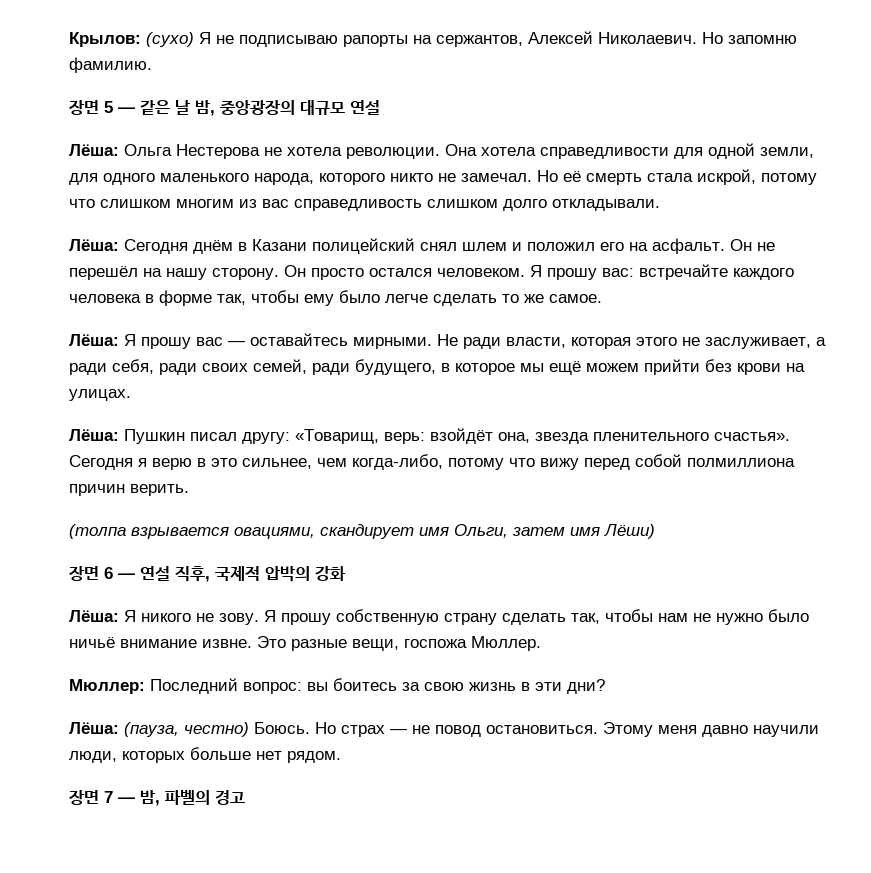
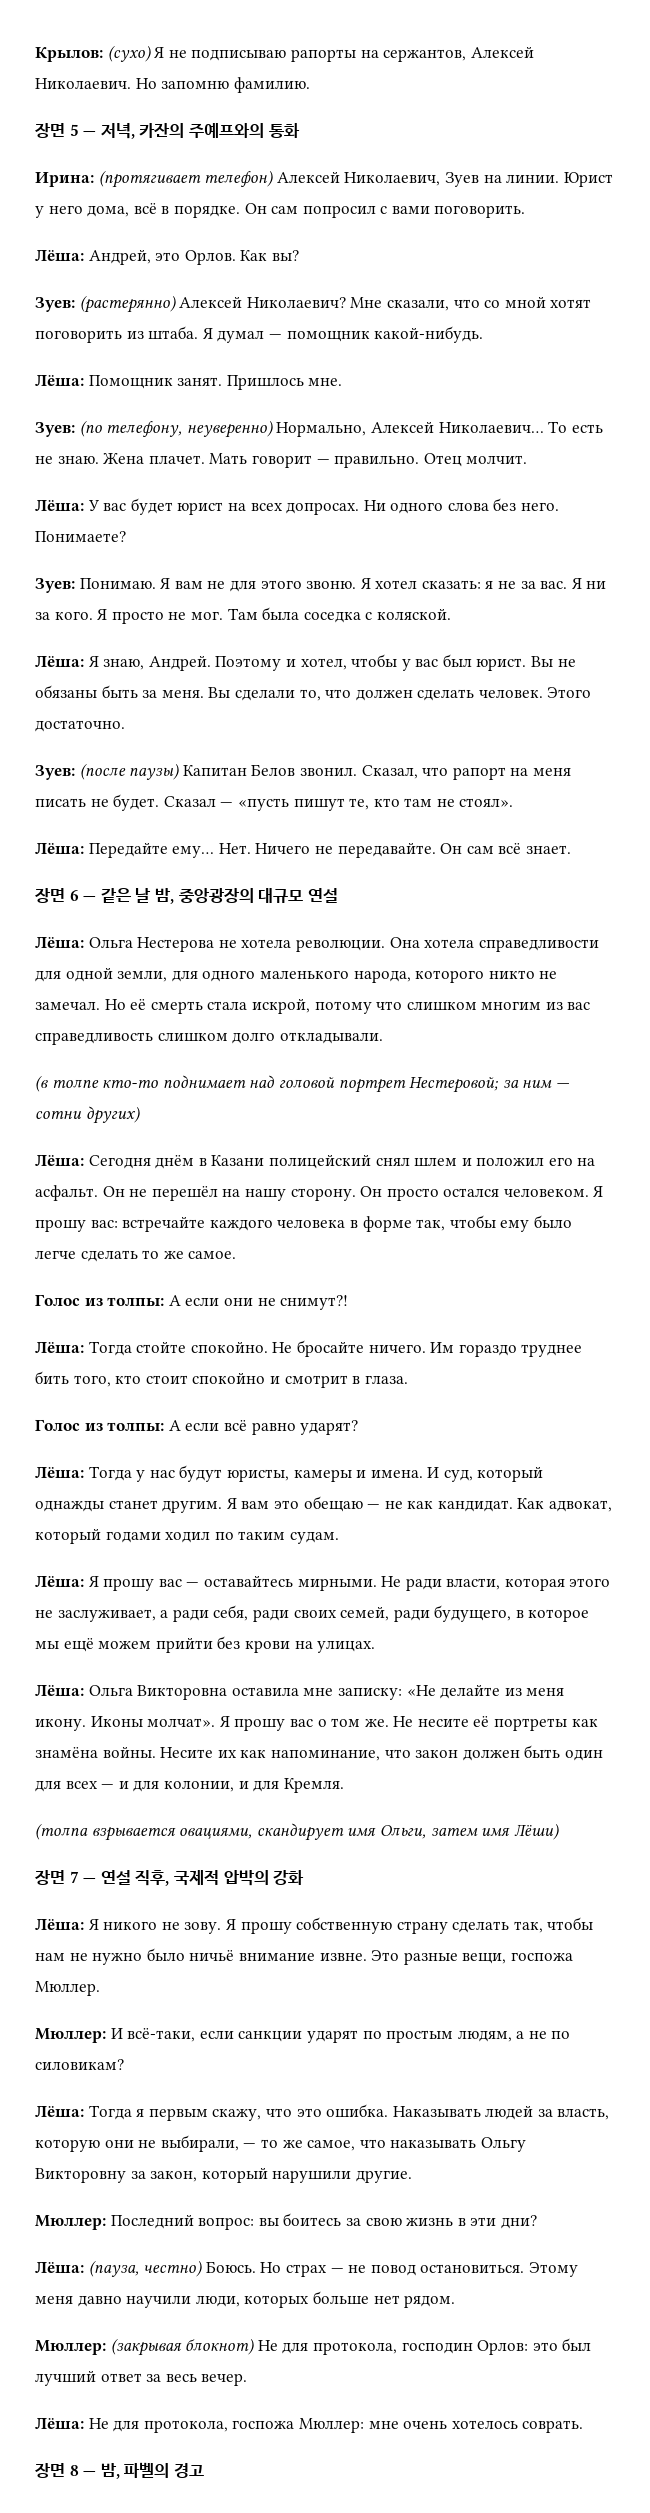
- 장면 5 — 같은 날 밤, 중앙광장의 대규모 연설
+ 장면 5 — 저녁, 카잔의 주예프와의 통화
+ Ирина: (протягивает телефон) Алексей Николаевич, Зуев на линии. Юрист у него дома, всё в порядке. Он сам попросил с вами поговорить.
+ Лёша: Андрей, это Орлов. Как вы?
+ Зуев: (растерянно) Алексей Николаевич? Мне сказали, что со мной хотят поговорить из штаба. Я думал — помощник какой-нибудь.
+ Лёша: Помощник занят. Пришлось мне.
+ Зуев: (по телефону, неуверенно) Нормально, Алексей Николаевич… То есть не знаю. Жена плачет. Мать говорит — правильно. Отец молчит.
+ Лёша: У вас будет юрист на всех допросах. Ни одного слова без него. Понимаете?
+ Зуев: Понимаю. Я вам не для этого звоню. Я хотел сказать: я не за вас. Я ни за кого. Я просто не мог. Там была соседка с коляской.
+ Лёша: Я знаю, Андрей. Поэтому и хотел, чтобы у вас был юрист. Вы не обязаны быть за меня. Вы сделали то, что должен сделать человек. Этого достаточно.
+ Зуев: (после паузы) Капитан Белов звонил. Сказал, что рапорт на меня писать не будет. Сказал — «пусть пишут те, кто там не стоял».
+ Лёша: Передайте ему… Нет. Ничего не передавайте. Он сам всё знает.
+ 장면 6 — 같은 날 밤, 중앙광장의 대규모 연설
+ (в толпе кто-то поднимает над головой портрет Нестеровой; за ним — сотни других)
+ Голос из толпы: А если они не снимут?!
+ Лёша: Тогда стойте спокойно. Не бросайте ничего. Им гораздо труднее бить того, кто стоит спокойно и смотрит в глаза.
+ Голос из толпы: А если всё равно ударят?
+ Лёша: Тогда у нас будут юристы, камеры и имена. И суд, который однажды станет другим. Я вам это обещаю — не как кандидат. Как адвокат, который годами ходил по таким судам.
- Лёша: Пушкин писал другу: «Товарищ, верь: взойдёт она, звезда пленительного счастья». Сегодня я верю в это сильнее, чем когда-либо, потому что вижу перед собой полмиллиона причин верить.
+ Лёша: Ольга Викторовна оставила мне записку: «Не делайте из меня икону. Иконы молчат». Я прошу вас о том же. Не несите её портреты как знамёна войны. Несите их как напоминание, что закон должен быть один для всех — и для колонии, и для Кремля.
- 장면 6 — 연설 직후, 국제적 압박의 강화
+ 장면 7 — 연설 직후, 국제적 압박의 강화
+ Мюллер: И всё-таки, если санкции ударят по простым людям, а не по силовикам?
+ Лёша: Тогда я первым скажу, что это ошибка. Наказывать людей за власть, которую они не выбирали, — то же самое, что наказывать Ольгу Викторовну за закон, который нарушили другие.
- 장면 7 — 밤, 파벨의 경고
+ Мюллер: (закрывая блокнот) Не для протокола, господин Орлов: это был лучший ответ за весь вечер.
+ Лёша: Не для протокола, госпожа Мюллер: мне очень хотелось соврать.
+ 장면 8 — 밤, 파벨의 경고

